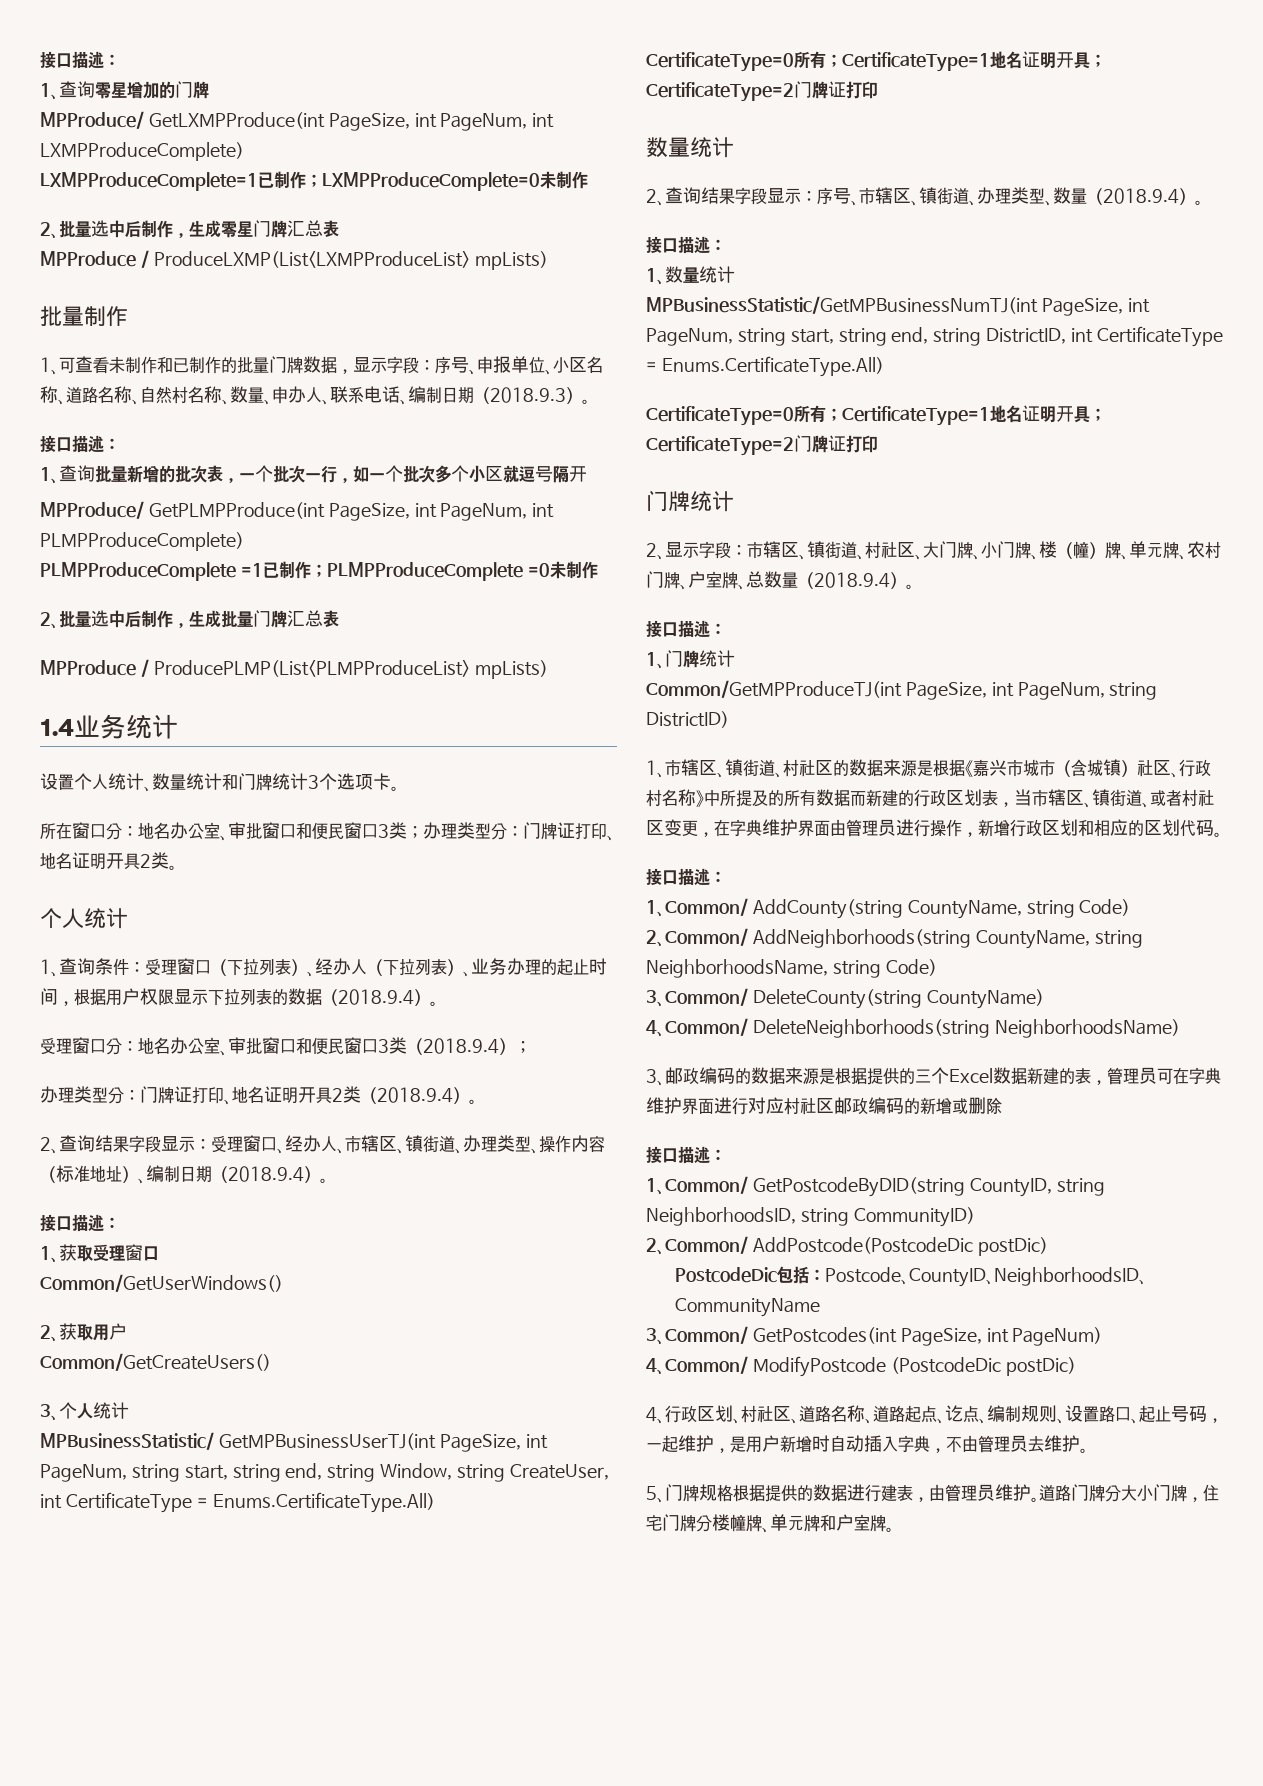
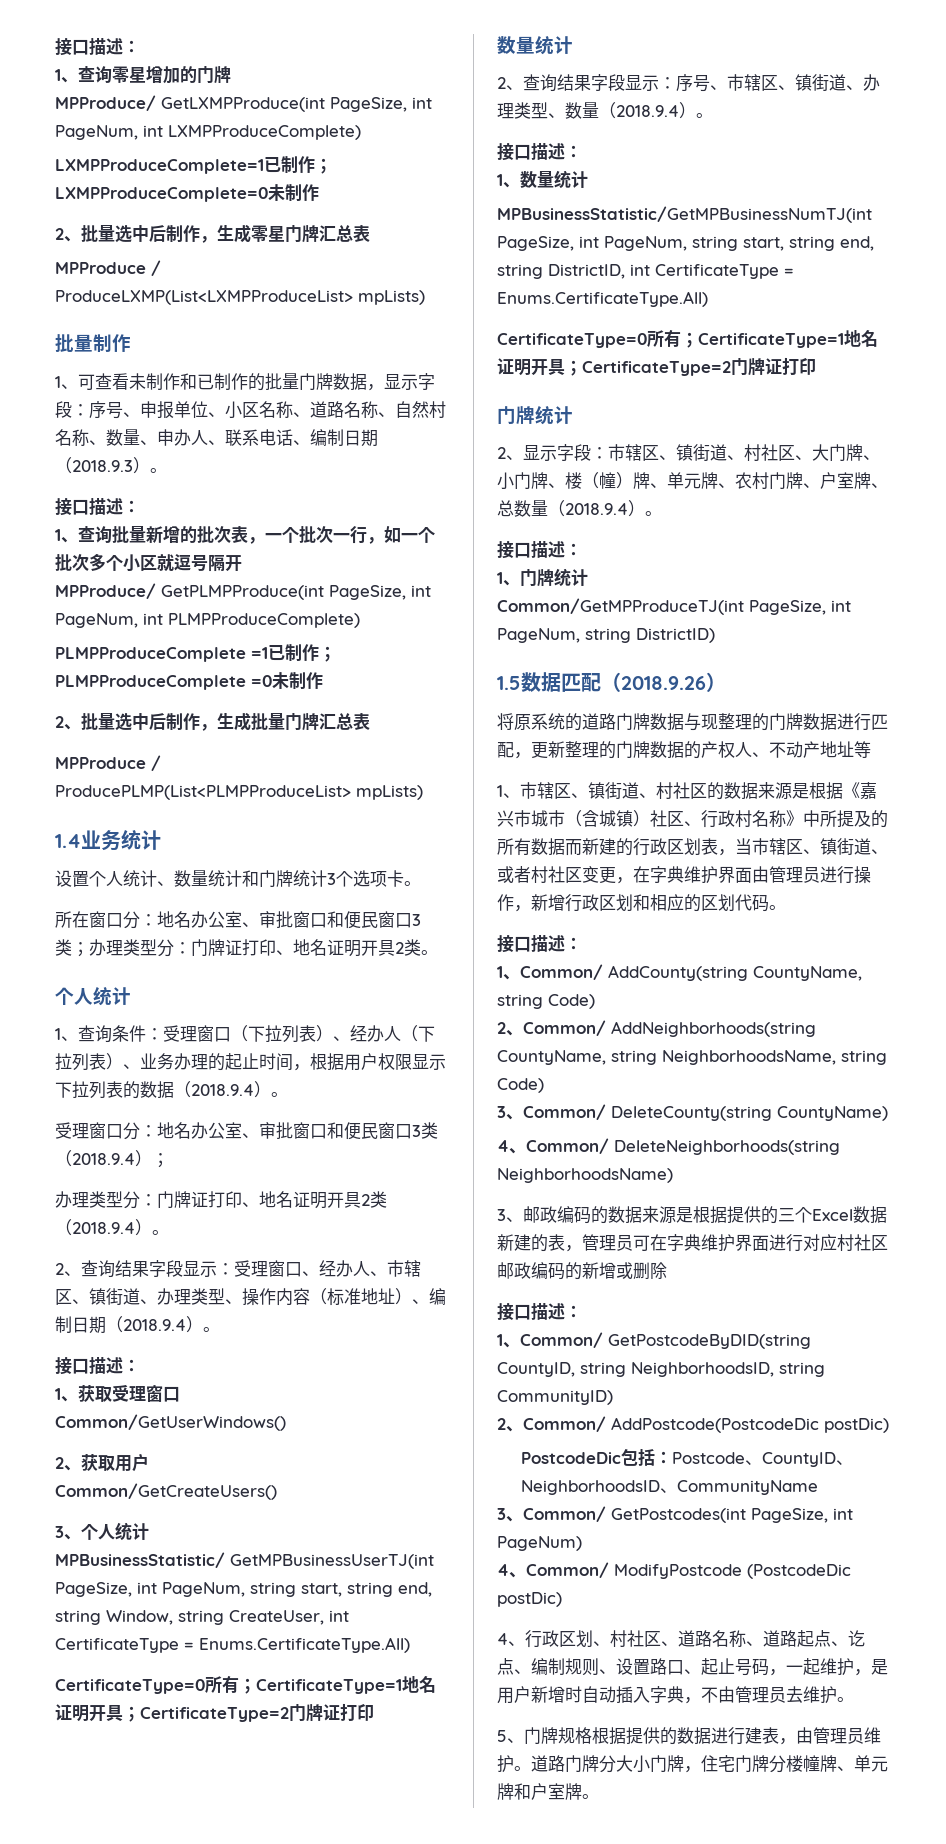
+ 1.5数据匹配（2018.9.26）
+ 将原系统的道路门牌数据与现整理的门牌数据进行匹配，更新整理的门牌数据的产权人、不动产地址等

